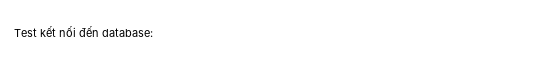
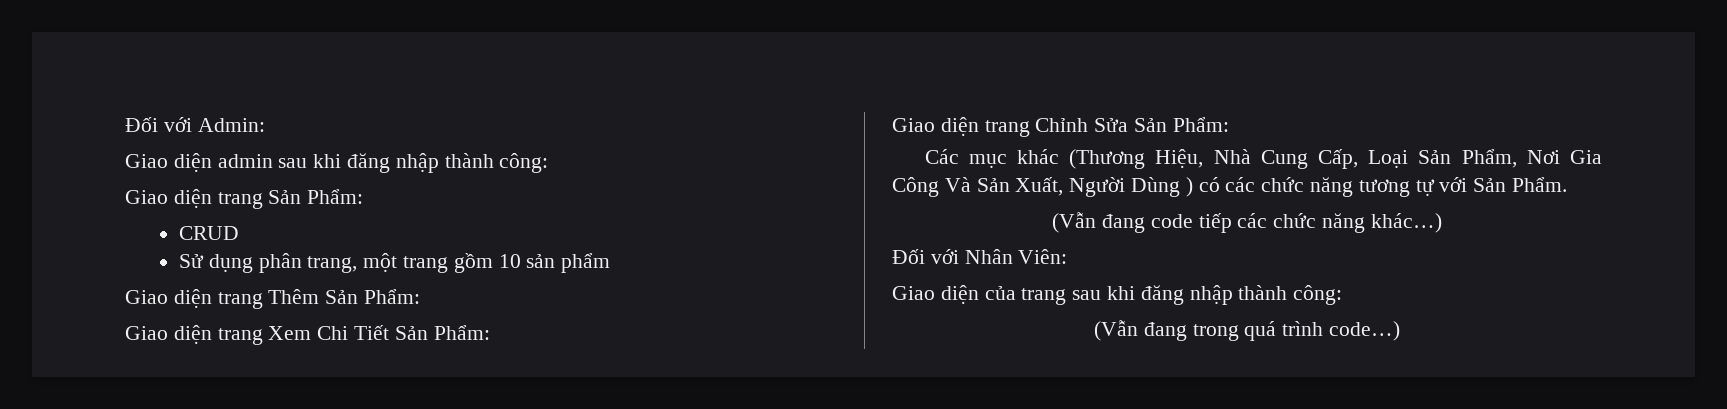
- Test kết nối đến database:
+ Đối với Admin:
+ Giao diện admin sau khi đăng nhập thành công:
+ Giao diện trang Sản Phẩm:
+ CRUD
+ Sử dụng phân trang, một trang gồm 10 sản phẩm
+ Giao diện trang Thêm Sản Phẩm:
+ Giao diện trang Xem Chi Tiết Sản Phẩm:
+ Giao diện trang Chỉnh Sửa Sản Phẩm:
+ Các mục khác (Thương Hiệu, Nhà Cung Cấp, Loại Sản Phẩm, Nơi Gia Công Và Sản Xuất, Người Dùng ) có các chức năng tương tự với Sản Phẩm.
+ (Vẫn đang code tiếp các chức năng khác…)
+ Đối với Nhân Viên:
+ Giao diện của trang sau khi đăng nhập thành công:
+ (Vẫn đang trong quá trình code…)

